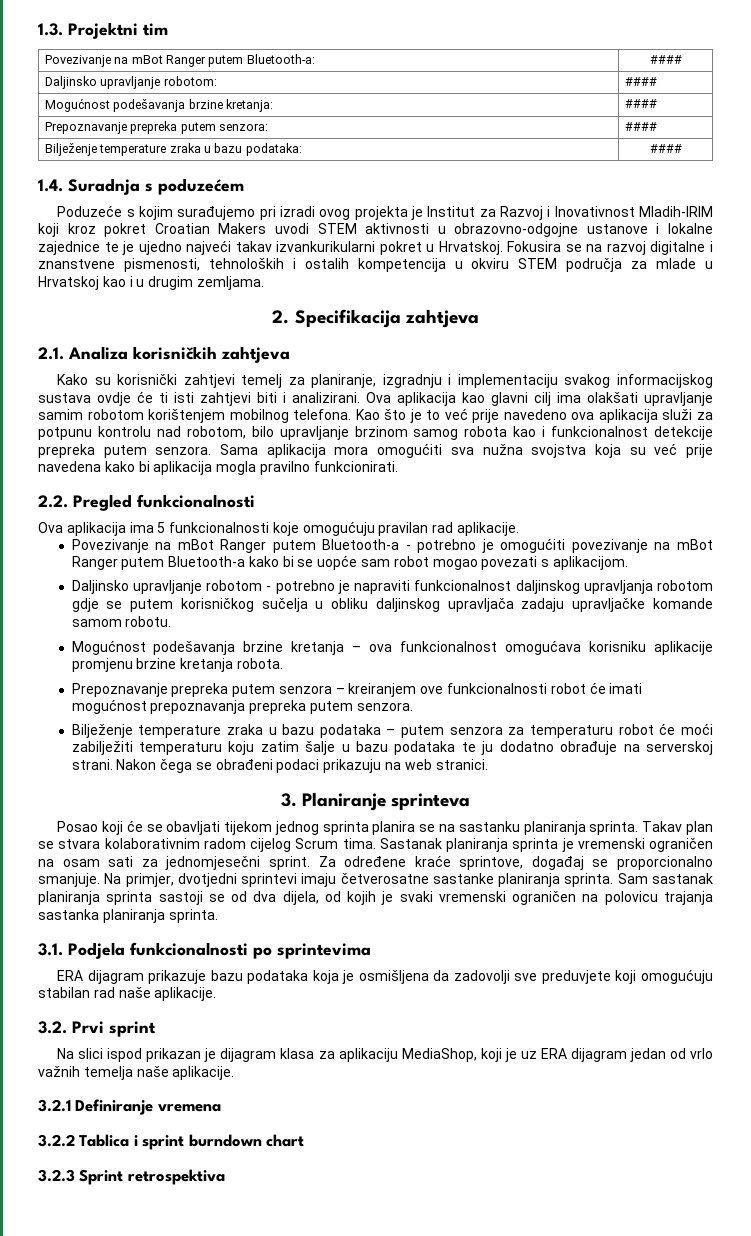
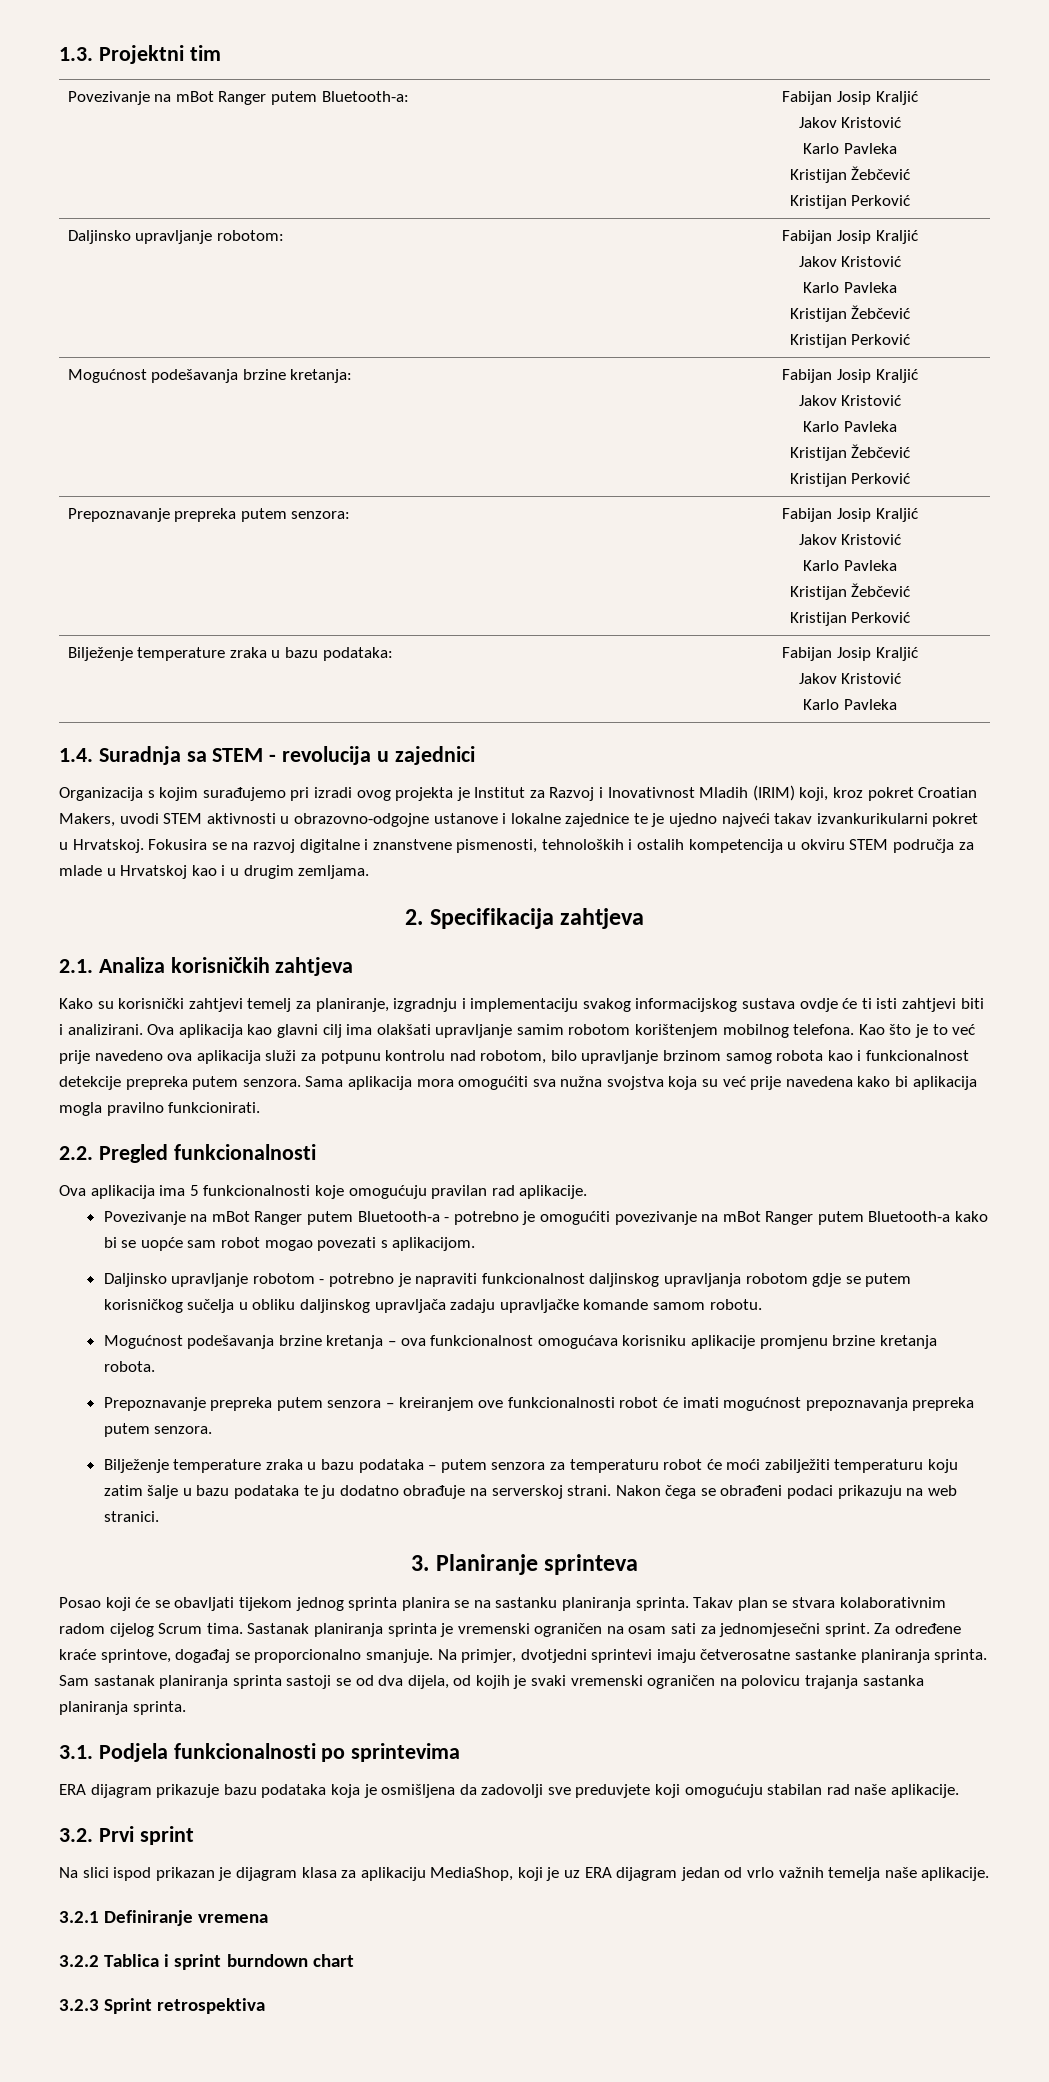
- Povezivanje na mBot Ranger putem Bluetooth-a: | ####
- Daljinsko upravljanje robotom: | ####
- Mogućnost podešavanja brzine kretanja: | ####
- Prepoznavanje prepreka putem senzora: | ####
+ Povezivanje na mBot Ranger putem Bluetooth-a: | Fabijan Josip Kraljić
+ Jakov Kristović
+ Karlo Pavleka
+ Kristijan Žebčević
+ Kristijan Perković
+ Daljinsko upravljanje robotom: | Fabijan Josip Kraljić
+ Jakov Kristović
+ Karlo Pavleka
+ Kristijan Žebčević
+ Kristijan Perković
+ Mogućnost podešavanja brzine kretanja: | Fabijan Josip Kraljić
+ Jakov Kristović
+ Karlo Pavleka
+ Kristijan Žebčević
+ Kristijan Perković
+ Prepoznavanje prepreka putem senzora: | Fabijan Josip Kraljić
+ Jakov Kristović
+ Karlo Pavleka
+ Kristijan Žebčević
+ Kristijan Perković
- Bilježenje temperature zraka u bazu podataka: | ####
- 1.4. Suradnja s poduzećem
- Poduzeće s kojim surađujemo pri izradi ovog projekta je Institut za Razvoj i Inovativnost Mladih-IRIM koji kroz pokret Croatian Makers uvodi STEM aktivnosti u obrazovno-odgojne ustanove i lokalne zajednice te je ujedno najveći takav izvankurikularni pokret u Hrvatskoj.
+ Bilježenje temperature zraka u bazu podataka: | Fabijan Josip Kraljić
+ Jakov Kristović
+ Karlo Pavleka
+ 1.4. Suradnja sa STEM - revolucija u zajednici
+ Organizacija s kojim surađujemo pri izradi ovog projekta je Institut za Razvoj i Inovativnost Mladih (IRIM) koji, kroz pokret Croatian Makers, uvodi STEM aktivnosti u obrazovno-odgojne ustanove i lokalne zajednice te je ujedno najveći takav izvankurikularni pokret u Hrvatskoj.

